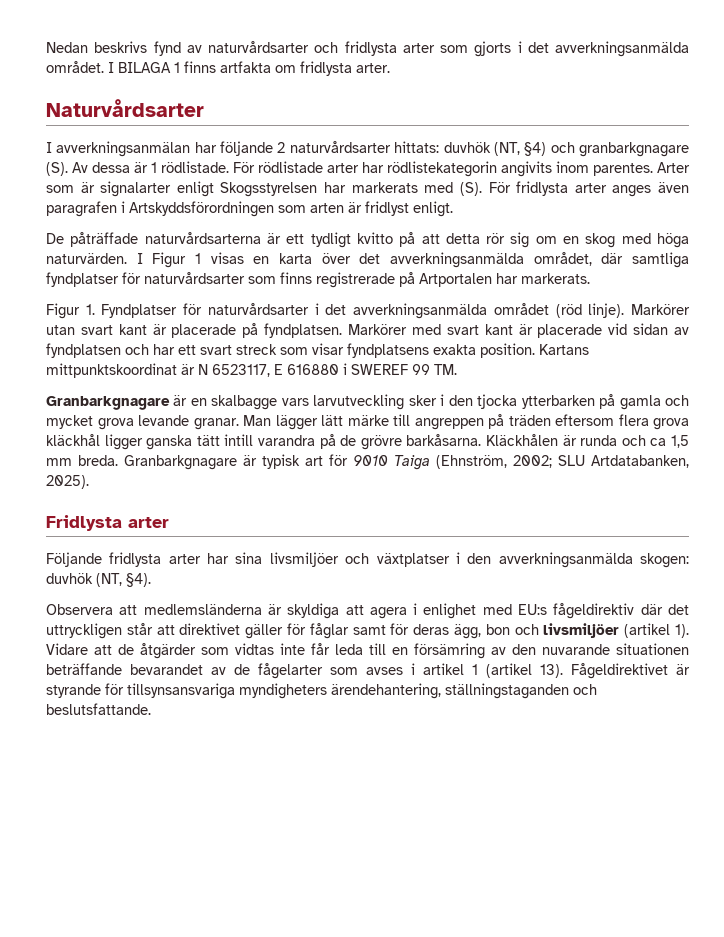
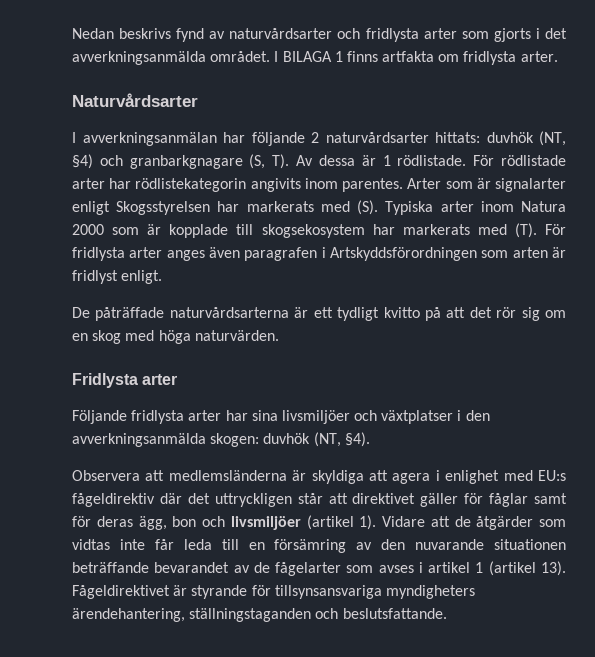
- I avverkningsanmälan har följande 2 naturvårdsarter hittats: duvhök (NT, §4) och granbarkgnagare (S). Av dessa är 1 rödlistade.
+ I avverkningsanmälan har följande 2 naturvårdsarter hittats: duvhök (NT, §4) och granbarkgnagare (S, T). Av dessa är 1 rödlistade.
- Arter som är signalarter enligt Skogsstyrelsen har markerats med (S). För fridlysta arter anges även paragrafen i Artskyddsförordningen som arten är fridlyst enligt.
+ Arter som är signalarter enligt Skogsstyrelsen har markerats med (S). Typiska arter inom Natura 2000 som är kopplade till skogsekosystem har markerats med (T). För fridlysta arter anges även paragrafen i Artskyddsförordningen som arten är fridlyst enligt.
- De påträffade naturvårdsarterna är ett tydligt kvitto på att detta rör sig om en skog med höga naturvärden. I Figur 1 visas en karta över det avverkningsanmälda området, där samtliga fyndplatser för naturvårdsarter som finns registrerade på Artportalen har markerats.
- Figur 1. Fyndplatser för naturvårdsarter i det avverkningsanmälda området (röd linje). Markörer utan svart kant är placerade på fyndplatsen. Markörer med svart kant är placerade vid sidan av fyndplatsen och har ett svart streck som visar fyndplatsens exakta position. Kartans mittpunktskoordinat är N 6523117, E 616880 i SWEREF 99 TM.
- Granbarkgnagare är en skalbagge vars larvutveckling sker i den tjocka ytterbarken på gamla och mycket grova levande granar. Man lägger lätt märke till angreppen på träden eftersom flera grova kläckhål ligger ganska tätt intill varandra på de grövre barkåsarna. Kläckhålen är runda och ca 1,5 mm breda. Granbarkgnagare är typisk art för 9010 Taiga (Ehnström, 2002; SLU Artdatabanken, 2025).
+ De påträffade naturvårdsarterna är ett tydligt kvitto på att det rör sig om en skog med höga naturvärden.

